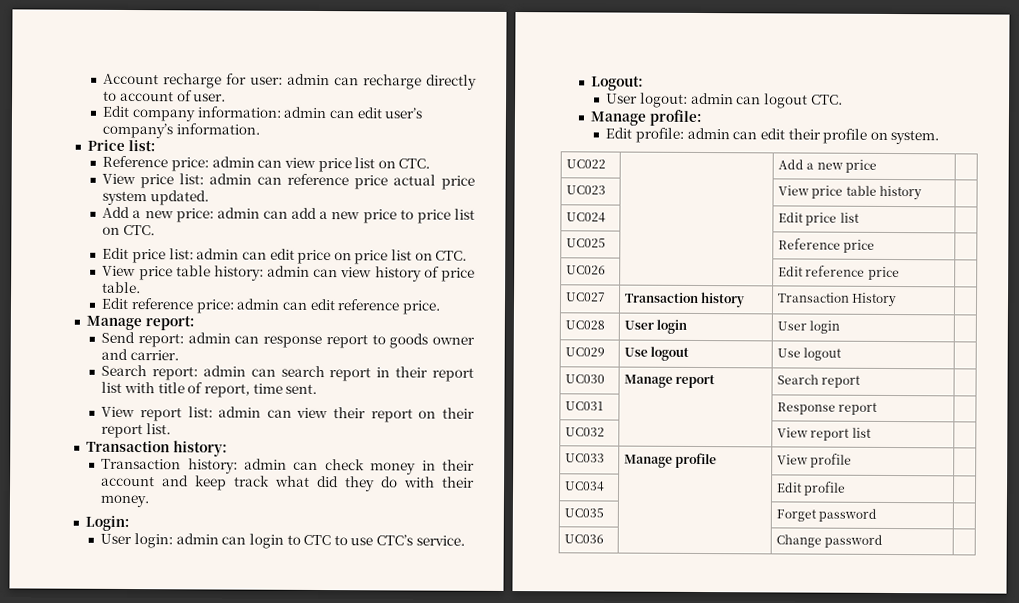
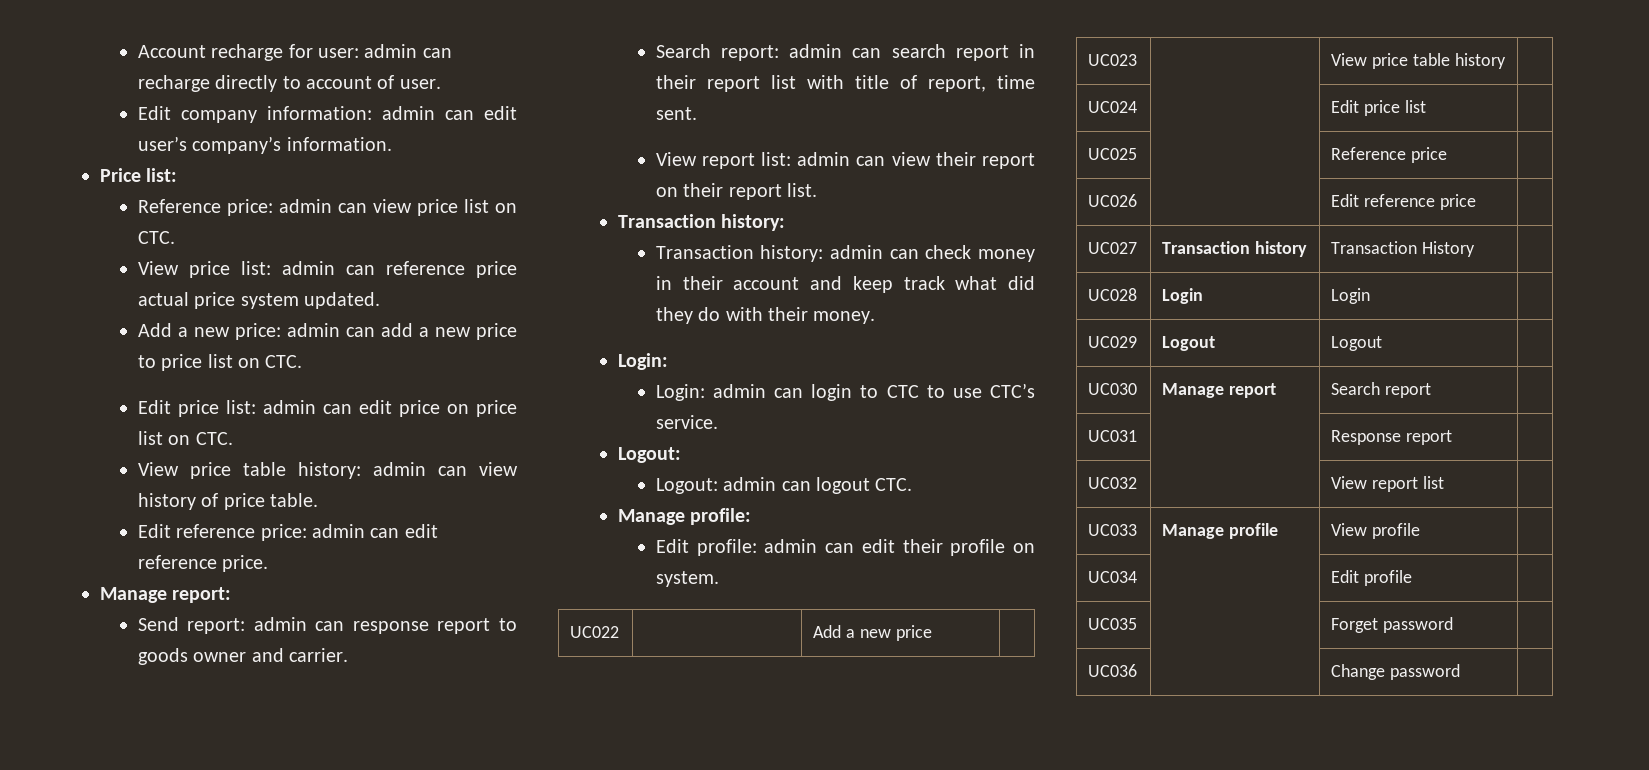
- User login: admin can login to CTC to use CTC’s service.
+ Login: admin can login to CTC to use CTC’s service.
- User logout: admin can logout CTC.
+ Logout: admin can logout CTC.
- UC028 | User login | User login |
- UC029 | Use logout | Use logout |
+ UC028 | Login | Login |
+ UC029 | Logout | Logout |

